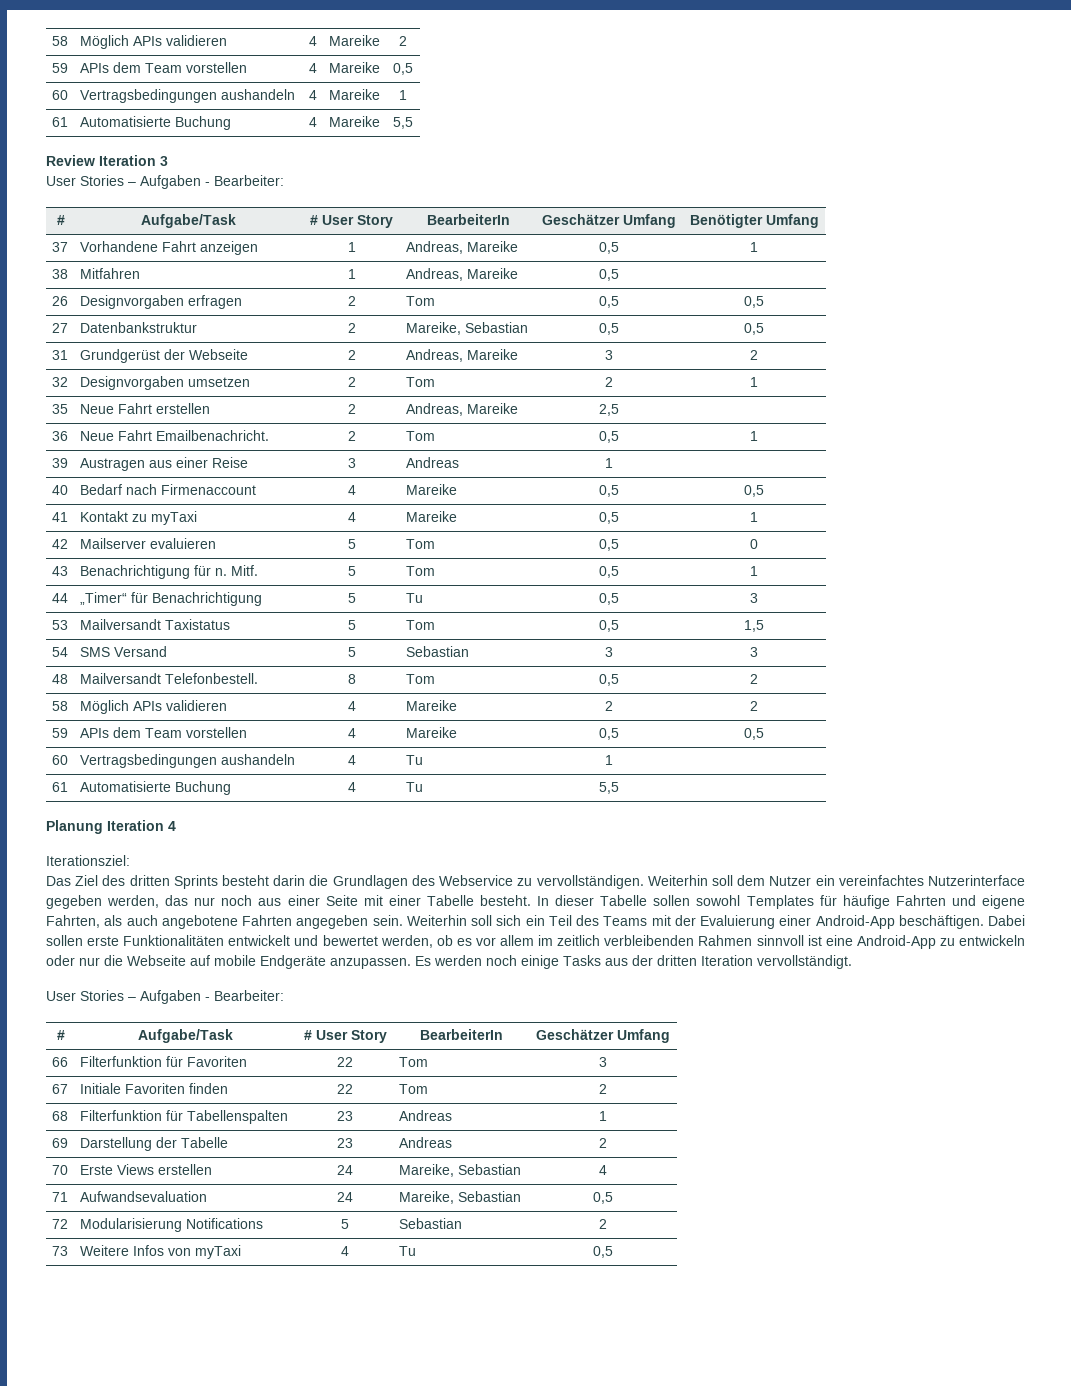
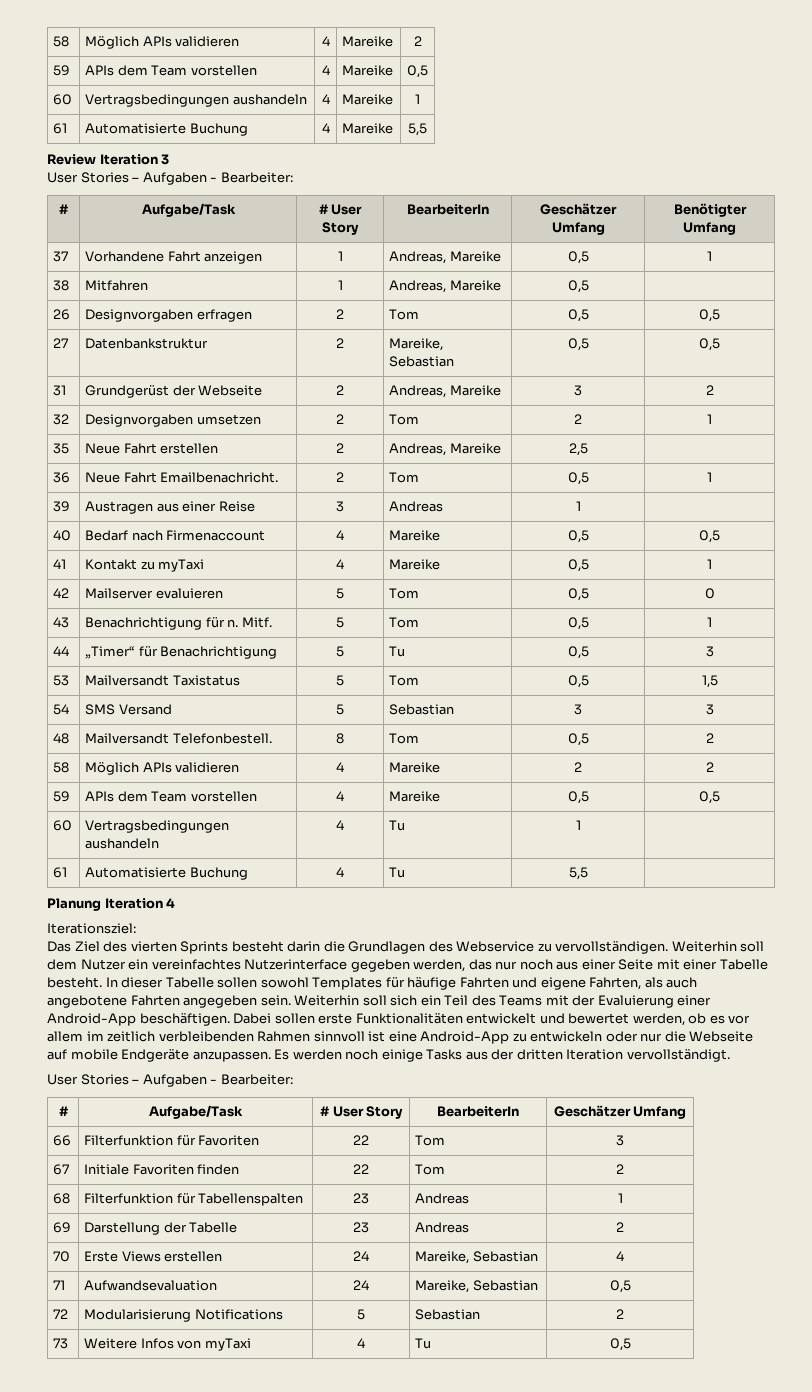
- Das Ziel des dritten Sprints besteht darin die Grundlagen des Webservice zu vervollständigen.
+ Das Ziel des vierten Sprints besteht darin die Grundlagen des Webservice zu vervollständigen.

